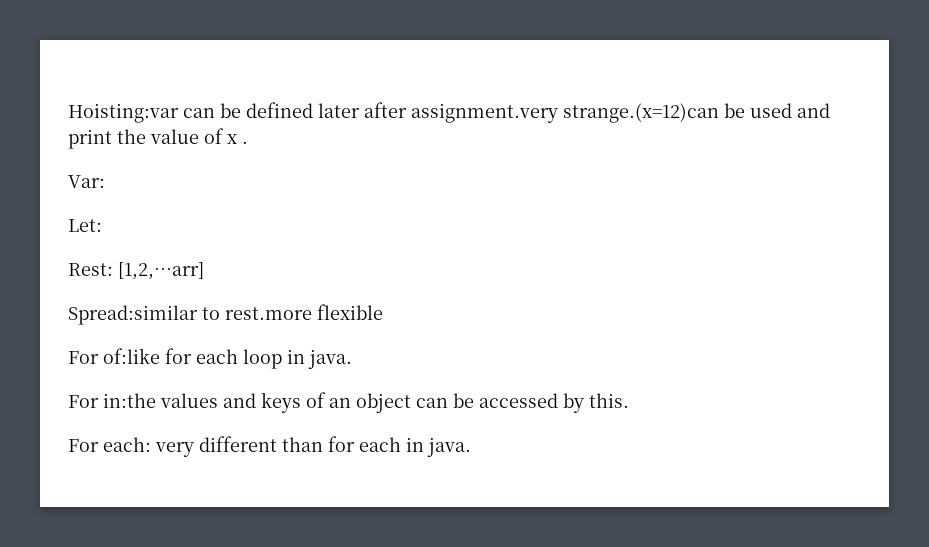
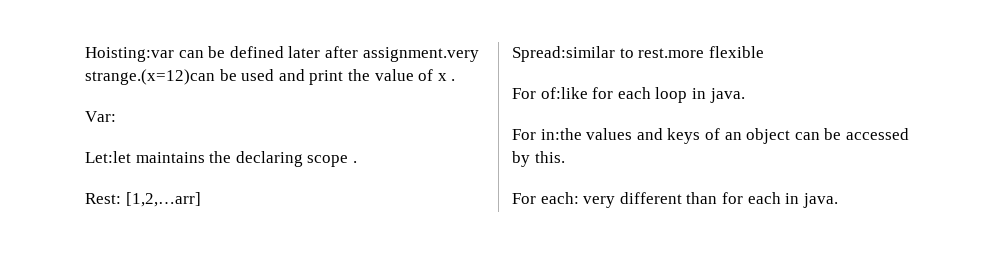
- Let:
+ Let:let maintains the declaring scope .

